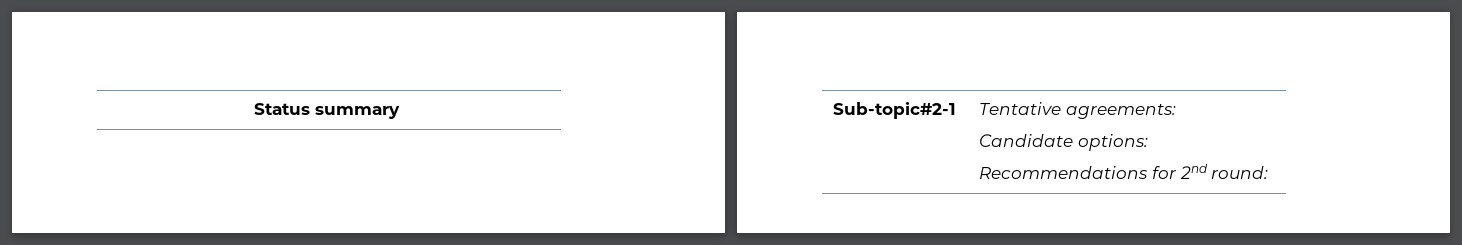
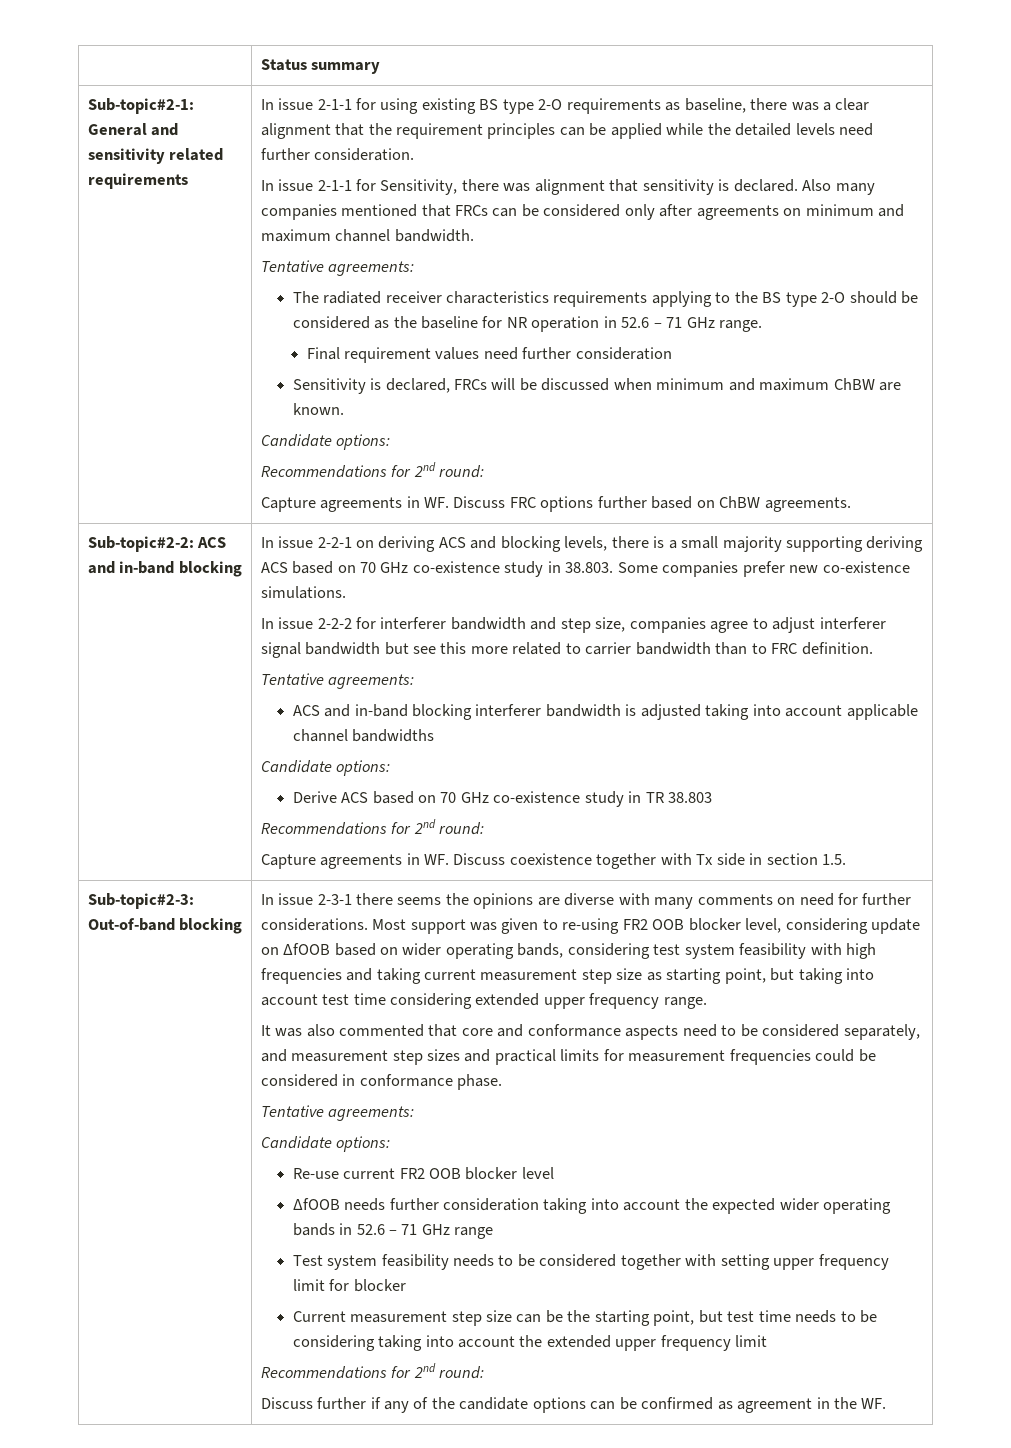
- Sub-topic#2-1 | Tentative agreements:
+ Sub-topic#2-1: General and sensitivity related requirements | In issue 2-1-1 for using existing BS type 2-O requirements as baseline, there was a clear alignment that the requirement principles can be applied while the detailed levels need further consideration.
+ In issue 2-1-1 for Sensitivity, there was alignment that sensitivity is declared. Also many companies mentioned that FRCs can be considered only after agreements on minimum and maximum channel bandwidth.
+ Tentative agreements:
+ The radiated receiver characteristics requirements applying to the BS type 2-O should be considered as the baseline for NR operation in 52.6 – 71 GHz range.
+ Final requirement values need further consideration
+ Sensitivity is declared, FRCs will be discussed when minimum and maximum ChBW are known.
+ Capture agreements in WF. Discuss FRC options further based on ChBW agreements.
+ Sub-topic#2-2: ACS and in-band blocking | In issue 2-2-1 on deriving ACS and blocking levels, there is a small majority supporting deriving ACS based on 70 GHz co-existence study in 38.803. Some companies prefer new co-existence simulations.
+ In issue 2-2-2 for interferer bandwidth and step size, companies agree to adjust interferer signal bandwidth but see this more related to carrier bandwidth than to FRC definition.
+ Tentative agreements:
+ ACS and in-band blocking interferer bandwidth is adjusted taking into account applicable channel bandwidths
+ Candidate options:
+ Derive ACS based on 70 GHz co-existence study in TR 38.803
+ Recommendations for 2nd round:
+ Capture agreements in WF. Discuss coexistence together with Tx side in section 1.5.
+ Sub-topic#2-3: Out-of-band blocking | In issue 2-3-1 there seems the opinions are diverse with many comments on need for further considerations. Most support was given to re-using FR2 OOB blocker level, considering update on ΔfOOB based on wider operating bands, considering test system feasibility with high frequencies and taking current measurement step size as starting point, but taking into account test time considering extended upper frequency range.
+ It was also commented that core and conformance aspects need to be considered separately, and measurement step sizes and practical limits for measurement frequencies could be considered in conformance phase.
+ Tentative agreements:
+ Candidate options:
+ Re-use current FR2 OOB blocker level
+ ΔfOOB needs further consideration taking into account the expected wider operating bands in 52.6 – 71 GHz range
+ Test system feasibility needs to be considered together with setting upper frequency limit for blocker
+ Current measurement step size can be the starting point, but test time needs to be considering taking into account the extended upper frequency limit
+ Recommendations for 2nd round:
+ Discuss further if any of the candidate options can be confirmed as agreement in the WF.

